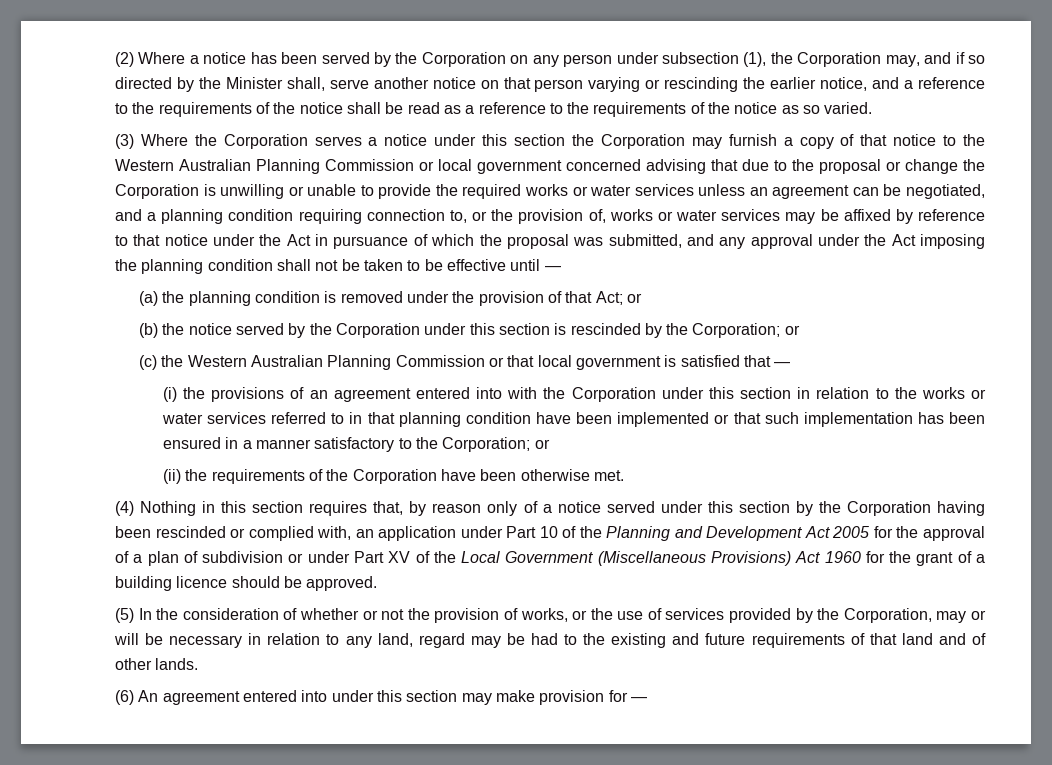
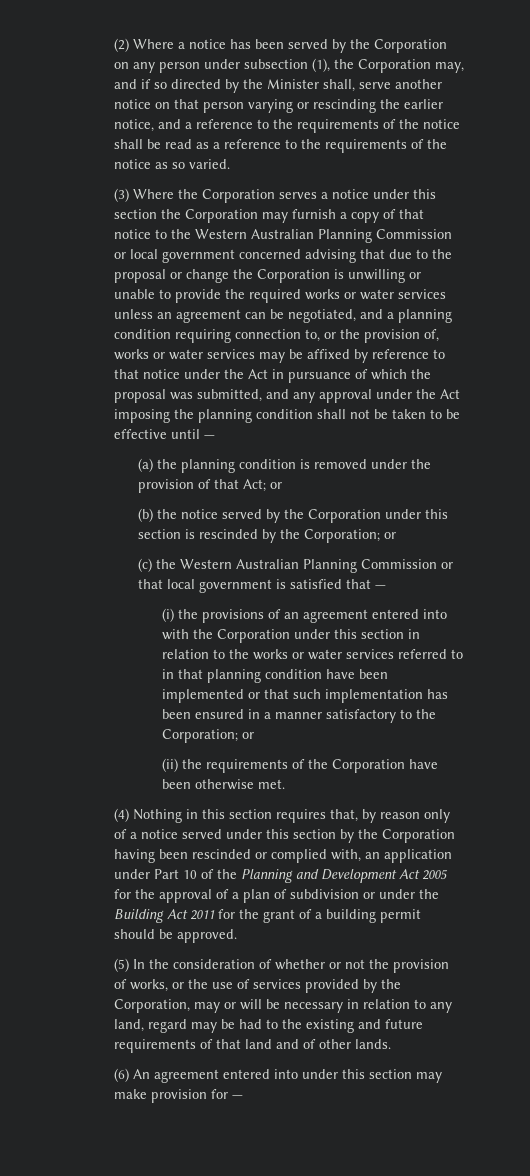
- (4) Nothing in this section requires that, by reason only of a notice served under this section by the Corporation having been rescinded or complied with, an application under Part 10 of the Planning and Development Act 2005 for the approval of a plan of subdivision or under Part XV of the Local Government (Miscellaneous Provisions) Act 1960 for the grant of a building licence should be approved.
+ (4) Nothing in this section requires that, by reason only of a notice served under this section by the Corporation having been rescinded or complied with, an application under Part 10 of the Planning and Development Act 2005 for the approval of a plan of subdivision or under the Building Act 2011 for the grant of a building permit should be approved.

